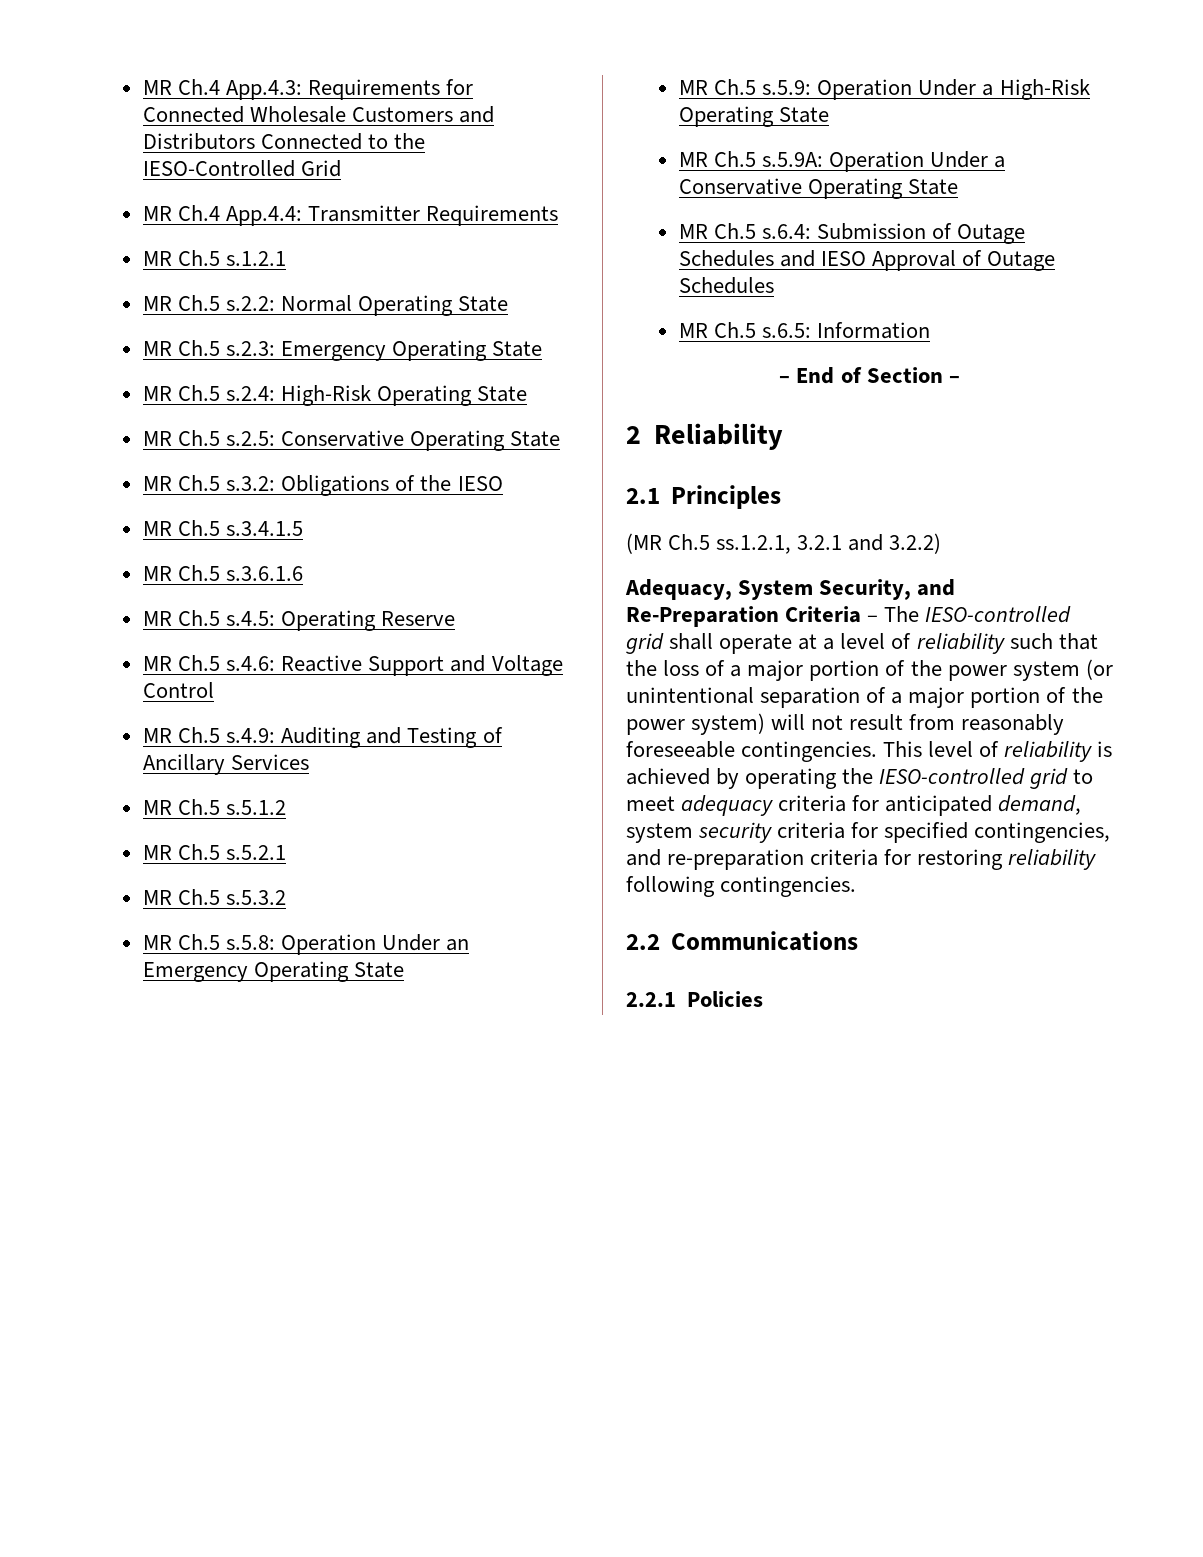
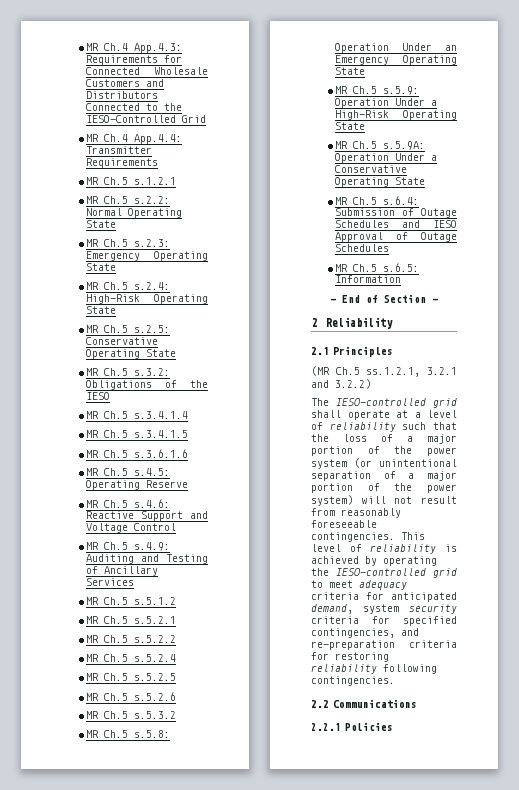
+ MR Ch.5 s.3.4.1.4
+ MR Ch.5 s.5.2.2
+ MR Ch.5 s.5.2.4
+ MR Ch.5 s.5.2.5
+ MR Ch.5 s.5.2.6
- Adequacy, System Security, and Re-Preparation Criteria – The IESO-controlled grid shall operate at a level of reliability such that the loss of a major portion of the power system (or unintentional separation of a major portion of the power system) will not result from reasonably foreseeable contingencies.
+ The IESO-controlled grid shall operate at a level of reliability such that the loss of a major portion of the power system (or unintentional separation of a major portion of the power system) will not result from reasonably foreseeable contingencies.

